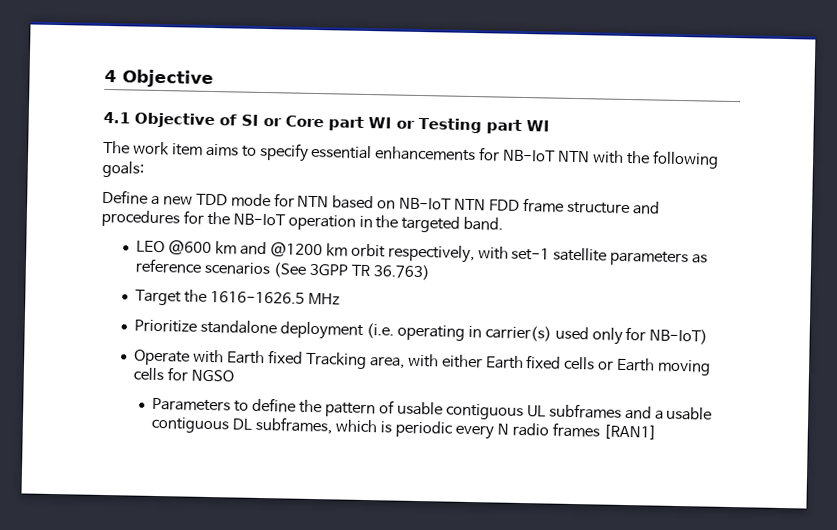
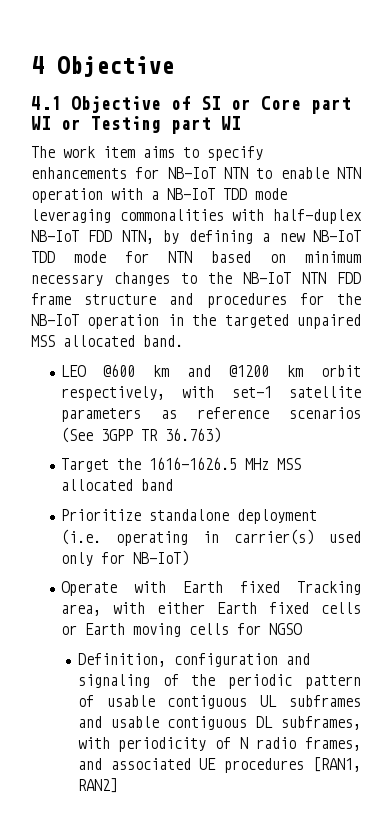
- The work item aims to specify essential enhancements for NB-IoT NTN with the following goals:
- Define a new TDD mode for NTN based on NB-IoT NTN FDD frame structure and procedures for the NB-IoT operation in the targeted band.
+ The work item aims to specify enhancements for NB-IoT NTN to enable NTN operation with a NB-IoT TDD mode leveraging commonalities with half-duplex NB-IoT FDD NTN, by defining a new NB-IoT TDD mode for NTN based on minimum necessary changes to the NB-IoT NTN FDD frame structure and procedures for the NB-IoT operation in the targeted unpaired MSS allocated band.
- Target the 1616-1626.5 MHz
+ Target the 1616-1626.5 MHz MSS allocated band
- Parameters to define the pattern of usable contiguous UL subframes and a usable contiguous DL subframes, which is periodic every N radio frames [RAN1]
+ Definition, configuration and signaling of the periodic pattern of usable contiguous UL subframes and usable contiguous DL subframes, with periodicity of N radio frames, and associated UE procedures [RAN1, RAN2]

